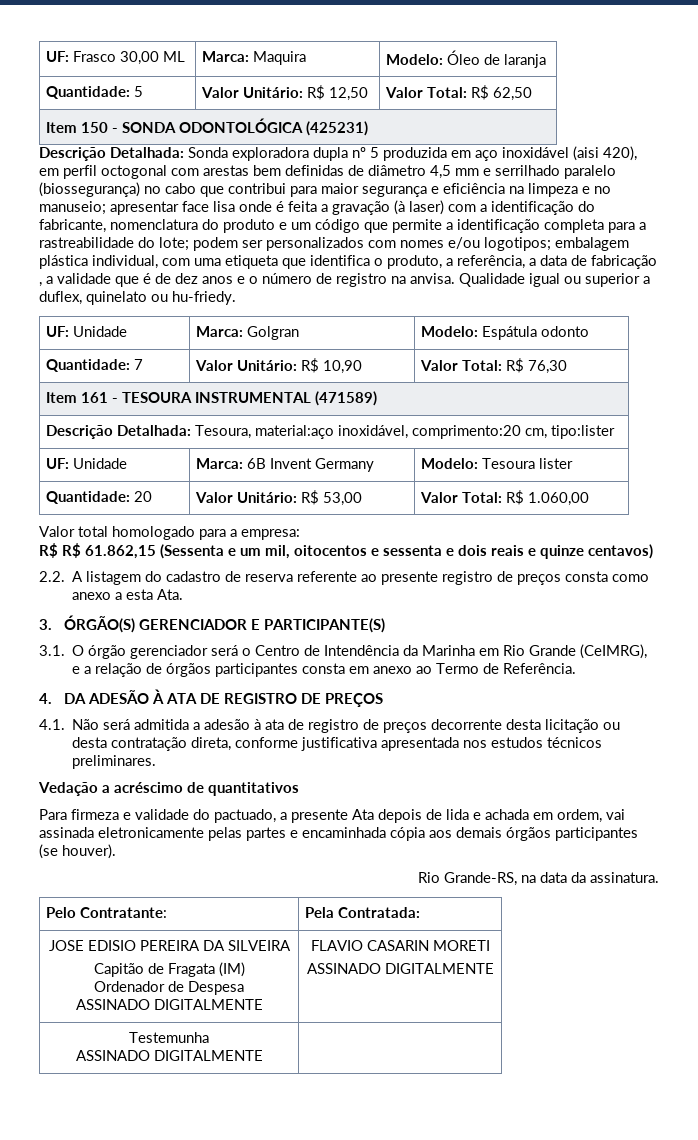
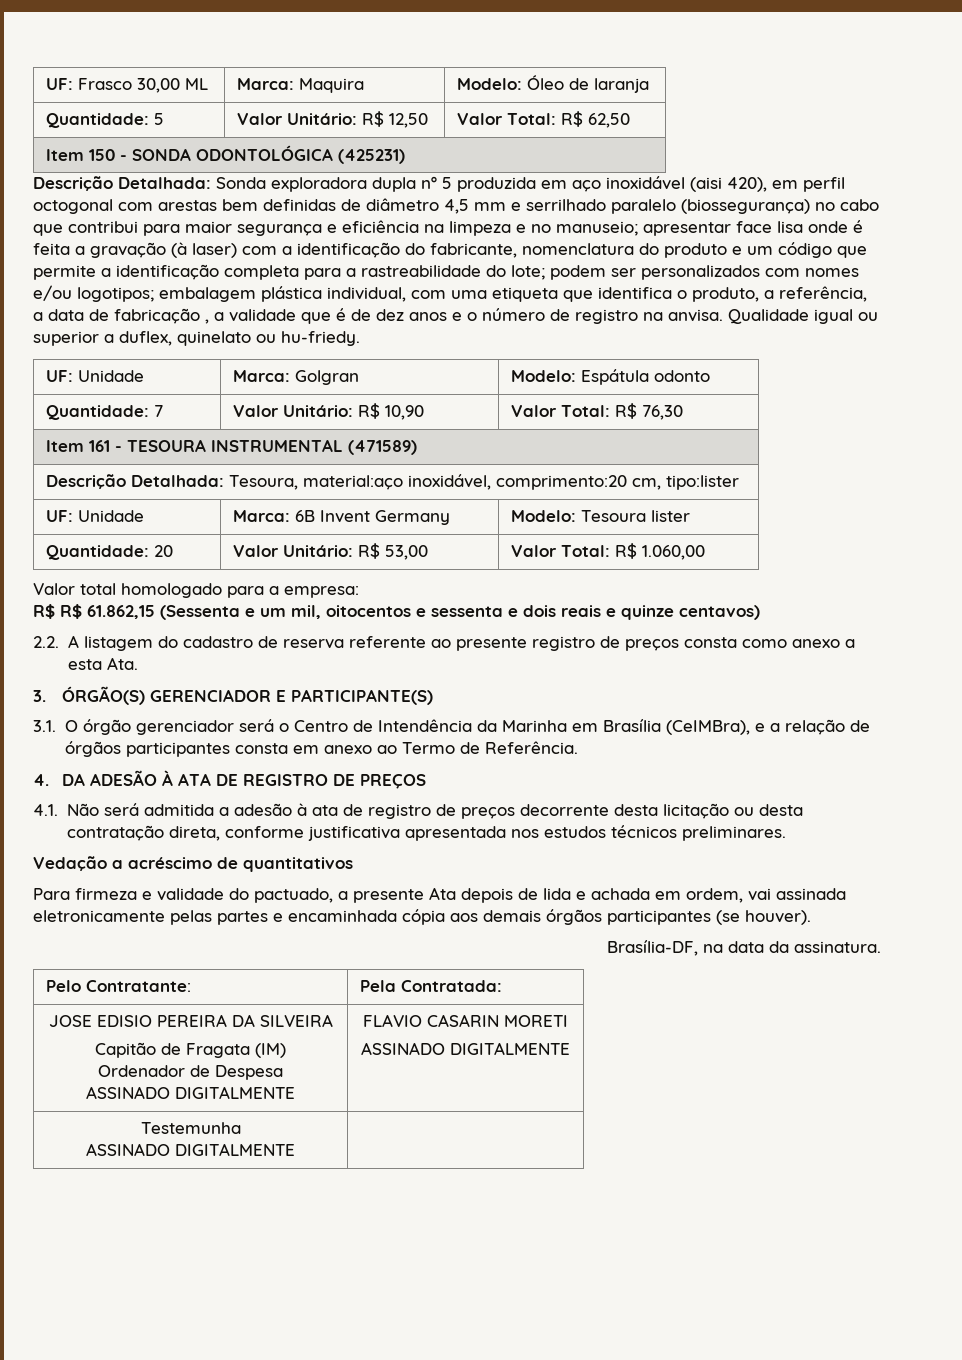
- 3.1. O órgão gerenciador será o Centro de Intendência da Marinha em Rio Grande (CeIMRG), e a relação de órgãos participantes consta em anexo ao Termo de Referência.
+ 3.1. O órgão gerenciador será o Centro de Intendência da Marinha em Brasília (CeIMBra), e a relação de órgãos participantes consta em anexo ao Termo de Referência.
- Rio Grande-RS, na data da assinatura.
+ Brasília-DF, na data da assinatura.

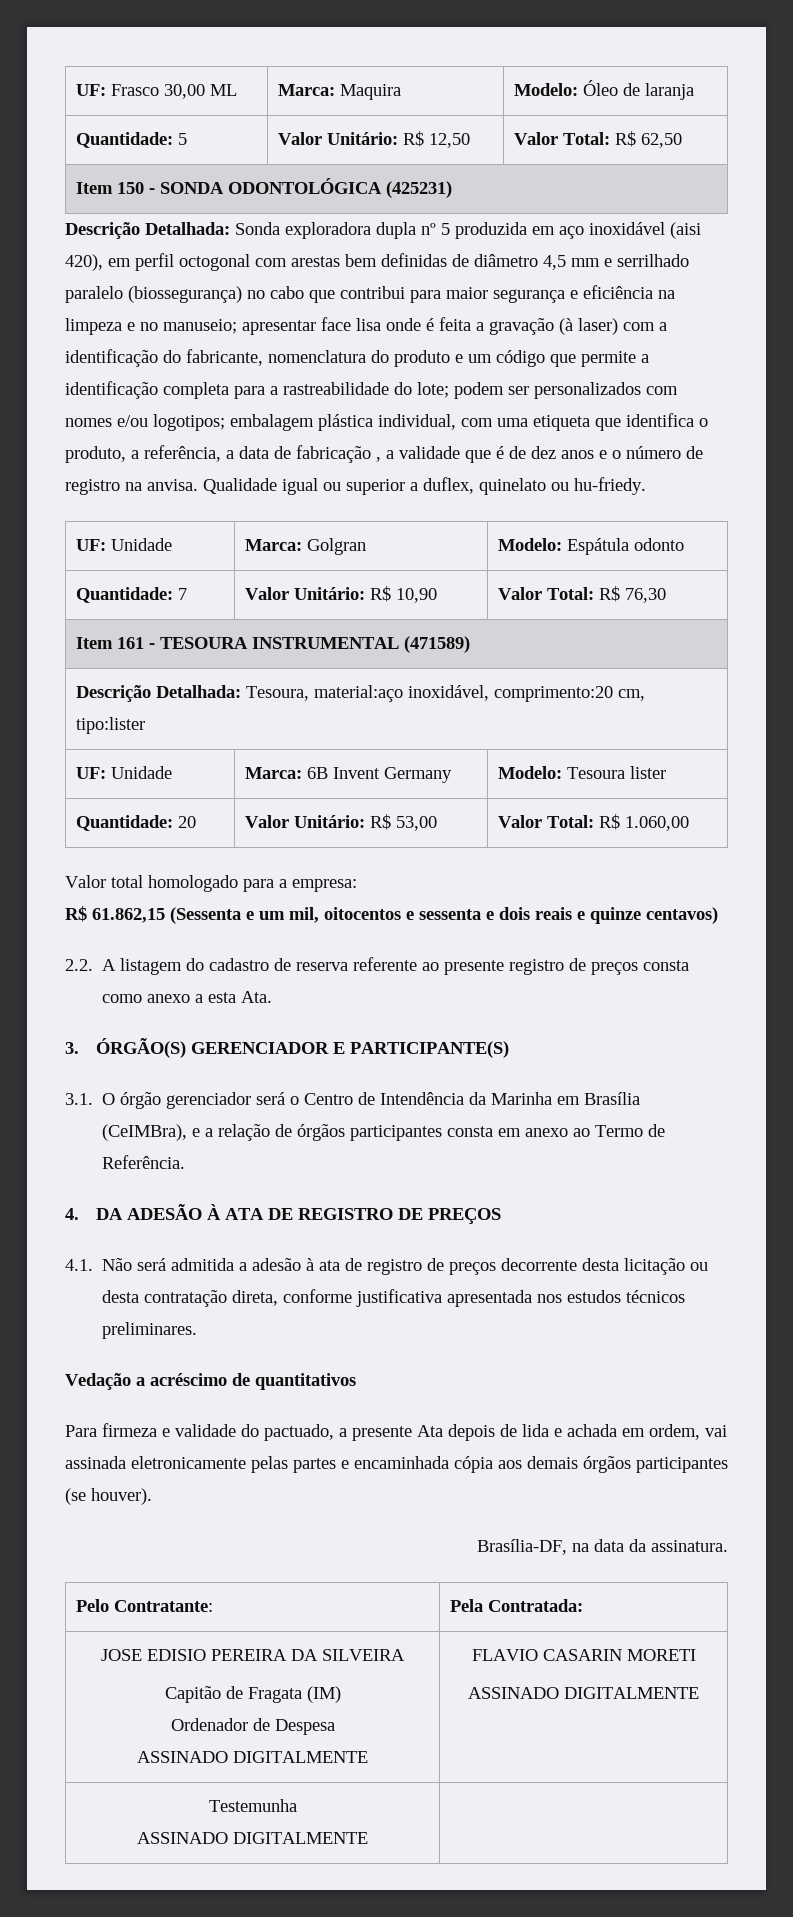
- R$ R$ 61.862,15 (Sessenta e um mil, oitocentos e sessenta e dois reais e quinze centavos)
+ R$ 61.862,15 (Sessenta e um mil, oitocentos e sessenta e dois reais e quinze centavos)

